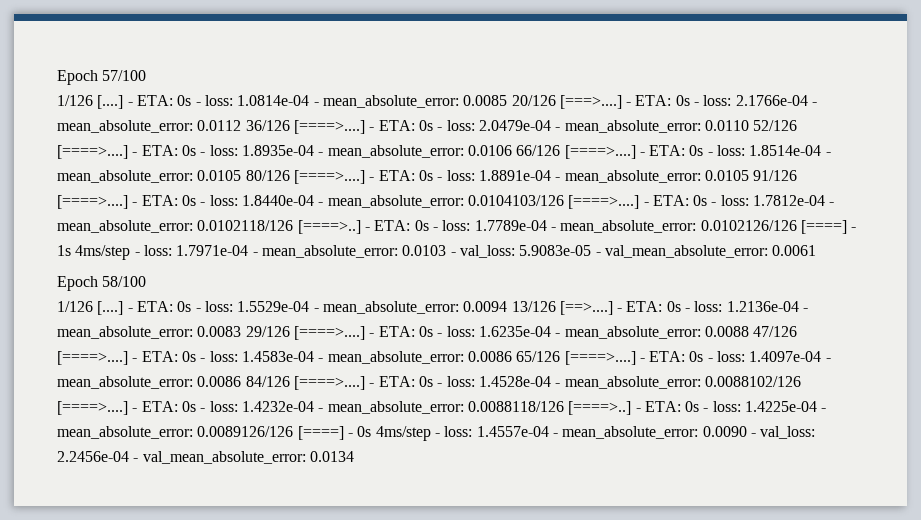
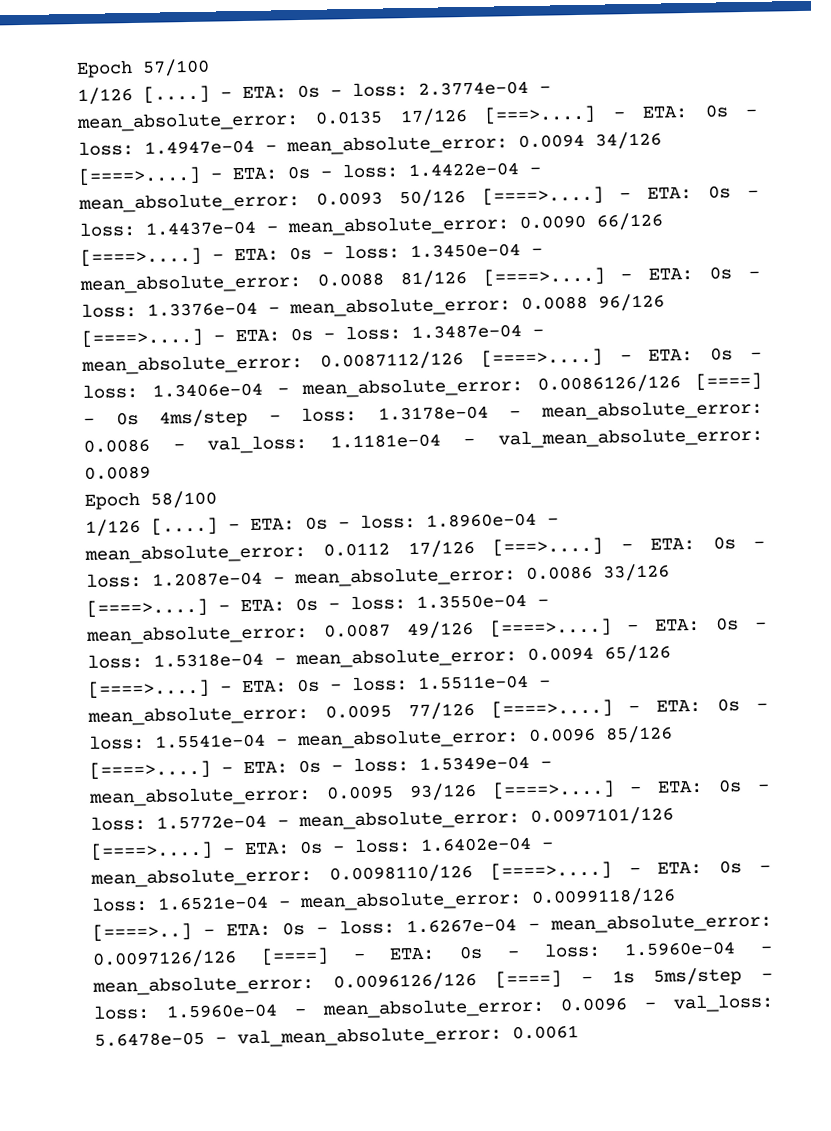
- - ETA: 0s - loss: 1.0814e-04 - mean_absolute_error: 0.0085 20/126 [===>....] - ETA: 0s - loss: 2.1766e-04 - mean_absolute_error: 0.0112 36/126 [====>....] - ETA: 0s - loss: 2.0479e-04 - mean_absolute_error: 0.0110 52/126 [====>....] - ETA: 0s - loss: 1.8935e-04 - mean_absolute_error: 0.0106 66/126 [====>....]
+ - ETA: 0s - loss: 2.3774e-04 - mean_absolute_error: 0.0135 17/126 [===>....] - ETA: 0s - loss: 1.4947e-04 - mean_absolute_error: 0.0094 34/126 [====>....] - ETA: 0s - loss: 1.4422e-04 - mean_absolute_error: 0.0093 50/126 [====>....] - ETA: 0s - loss: 1.4437e-04 - mean_absolute_error: 0.0090 66/126 [====>....]
- - ETA: 0s - loss: 1.8514e-04 - mean_absolute_error: 0.0105 80/126 [====>....] - ETA: 0s - loss: 1.8891e-04 - mean_absolute_error: 0.0105 91/126 [====>....] - ETA: 0s - loss: 1.8440e-04 - mean_absolute_error: 0.0104103/126 [====>....] - ETA: 0s - loss: 1.7812e-04 - mean_absolute_error: 0.0102118/126 [====>..] - ETA: 0s - loss: 1.7789e-04 - mean_absolute_error: 0.0102126/126 [====] - 1s 4ms/step - loss: 1.7971e-04 - mean_absolute_error: 0.0103 - val_loss: 5.9083e-05 - val_mean_absolute_error: 0.0061
+ - ETA: 0s - loss: 1.3450e-04 - mean_absolute_error: 0.0088 81/126 [====>....] - ETA: 0s - loss: 1.3376e-04 - mean_absolute_error: 0.0088 96/126 [====>....] - ETA: 0s - loss: 1.3487e-04 - mean_absolute_error: 0.0087112/126 [====>....] - ETA: 0s - loss: 1.3406e-04 - mean_absolute_error: 0.0086126/126 [====] - 0s 4ms/step - loss: 1.3178e-04 - mean_absolute_error: 0.0086 - val_loss: 1.1181e-04 - val_mean_absolute_error: 0.0089
- - ETA: 0s - loss: 1.5529e-04 - mean_absolute_error: 0.0094 13/126 [==>....] - ETA: 0s - loss: 1.2136e-04 - mean_absolute_error: 0.0083 29/126 [====>....] - ETA: 0s - loss: 1.6235e-04 - mean_absolute_error: 0.0088 47/126 [====>....] - ETA: 0s - loss: 1.4583e-04 - mean_absolute_error: 0.0086 65/126 [====>....]
+ - ETA: 0s - loss: 1.8960e-04 - mean_absolute_error: 0.0112 17/126 [===>....] - ETA: 0s - loss: 1.2087e-04 - mean_absolute_error: 0.0086 33/126 [====>....] - ETA: 0s - loss: 1.3550e-04 - mean_absolute_error: 0.0087 49/126 [====>....] - ETA: 0s - loss: 1.5318e-04 - mean_absolute_error: 0.0094 65/126 [====>....]
- - ETA: 0s - loss: 1.4097e-04 - mean_absolute_error: 0.0086 84/126 [====>....] - ETA: 0s - loss: 1.4528e-04 - mean_absolute_error: 0.0088102/126 [====>....] - ETA: 0s - loss: 1.4232e-04 - mean_absolute_error: 0.0088118/126 [====>..] - ETA: 0s - loss: 1.4225e-04 - mean_absolute_error: 0.0089126/126 [====] - 0s 4ms/step - loss: 1.4557e-04 - mean_absolute_error: 0.0090 - val_loss: 2.2456e-04 - val_mean_absolute_error: 0.0134
+ - ETA: 0s - loss: 1.5511e-04 - mean_absolute_error: 0.0095 77/126 [====>....] - ETA: 0s - loss: 1.5541e-04 - mean_absolute_error: 0.0096 85/126 [====>....] - ETA: 0s - loss: 1.5349e-04 - mean_absolute_error: 0.0095 93/126 [====>....] - ETA: 0s - loss: 1.5772e-04 - mean_absolute_error: 0.0097101/126 [====>....] - ETA: 0s - loss: 1.6402e-04 - mean_absolute_error: 0.0098110/126 [====>....] - ETA: 0s - loss: 1.6521e-04 - mean_absolute_error: 0.0099118/126 [====>..] - ETA: 0s - loss: 1.6267e-04 - mean_absolute_error: 0.0097126/126 [====] - ETA: 0s - loss: 1.5960e-04 - mean_absolute_error: 0.0096126/126 [====] - 1s 5ms/step - loss: 1.5960e-04 - mean_absolute_error: 0.0096 - val_loss: 5.6478e-05 - val_mean_absolute_error: 0.0061

